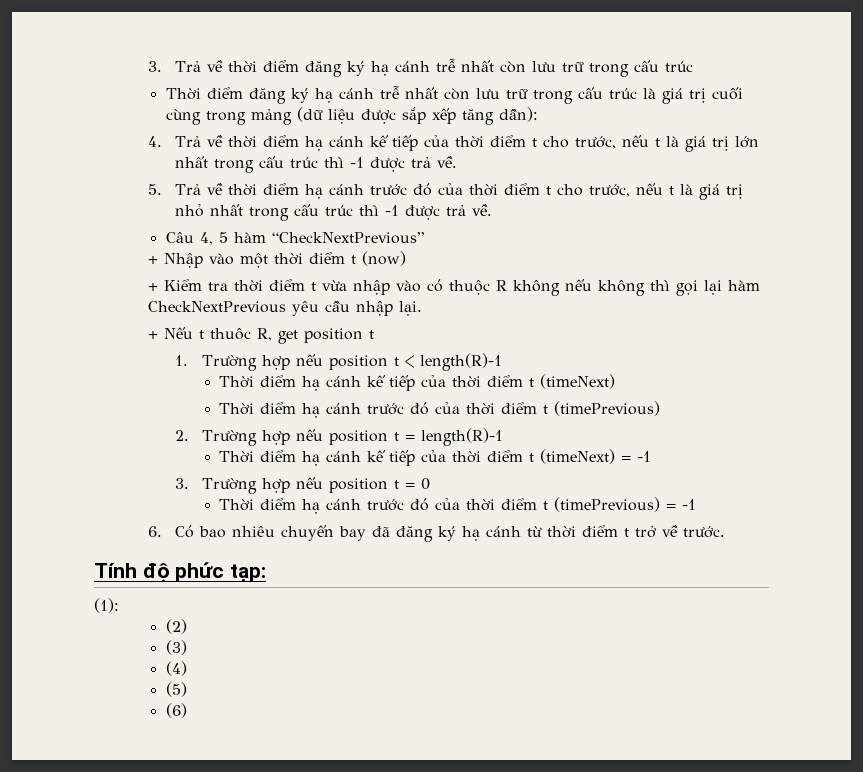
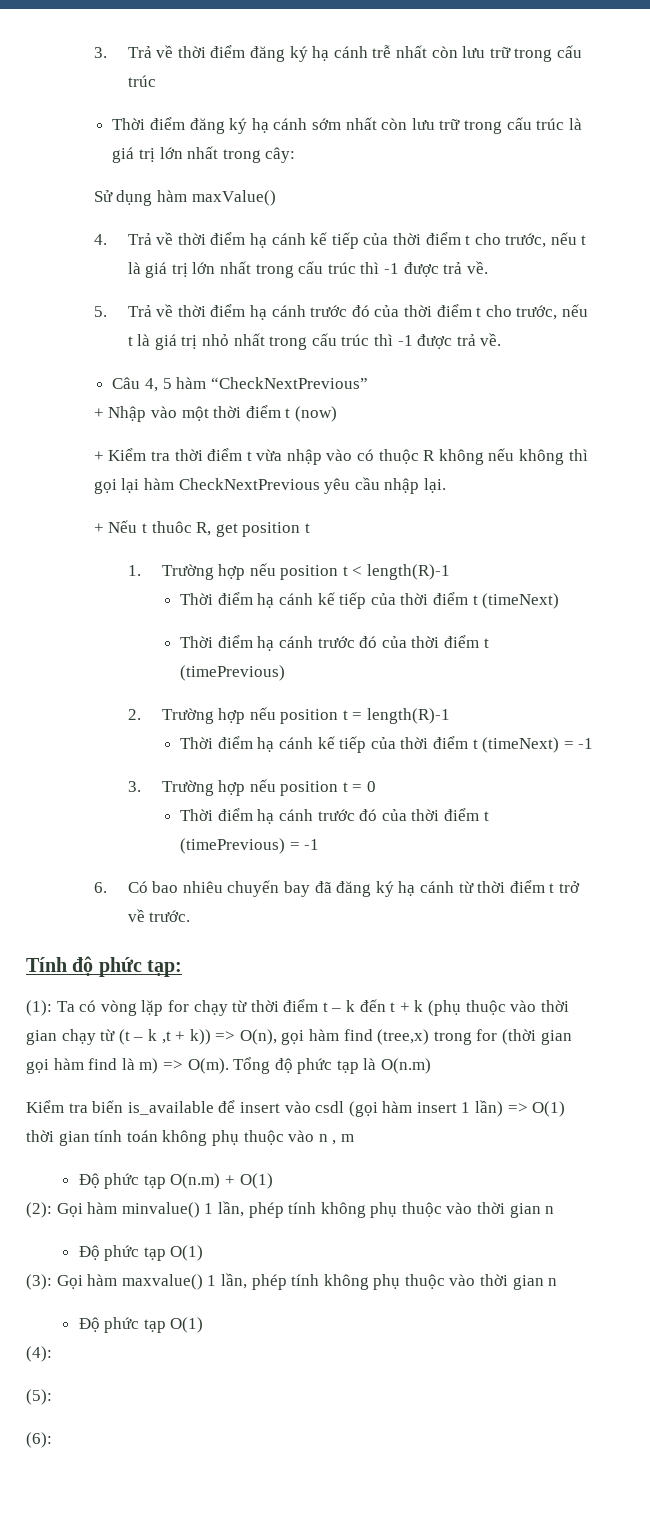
- Thời điểm đăng ký hạ cánh trễ nhất còn lưu trữ trong cấu trúc là giá trị cuối cùng trong mảng (dữ liệu được sắp xếp tăng dần):
+ Thời điểm đăng ký hạ cánh sớm nhất còn lưu trữ trong cấu trúc là giá trị lớn nhất trong cây:
+ Sử dụng hàm maxValue()
- (1):
- (2)
- (3)
- (4)
- (5)
- (6)
+ (1): Ta có vòng lặp for chạy từ thời điểm t – k đến t + k (phụ thuộc vào thời gian chạy từ (t – k ,t + k)) => O(n), gọi hàm find (tree,x) trong for (thời gian gọi hàm find là m) => O(m). Tổng độ phức tạp là O(n.m)
+ Kiểm tra biến is_available để insert vào csdl (gọi hàm insert 1 lần) => O(1) thời gian tính toán không phụ thuộc vào n , m
+ Độ phức tạp O(n.m) + O(1)
+ (2): Gọi hàm minvalue() 1 lần, phép tính không phụ thuộc vào thời gian n
+ Độ phức tạp O(1)
+ (3): Gọi hàm maxvalue() 1 lần, phép tính không phụ thuộc vào thời gian n
+ Độ phức tạp O(1)
+ (4):
+ (5):
+ (6):

